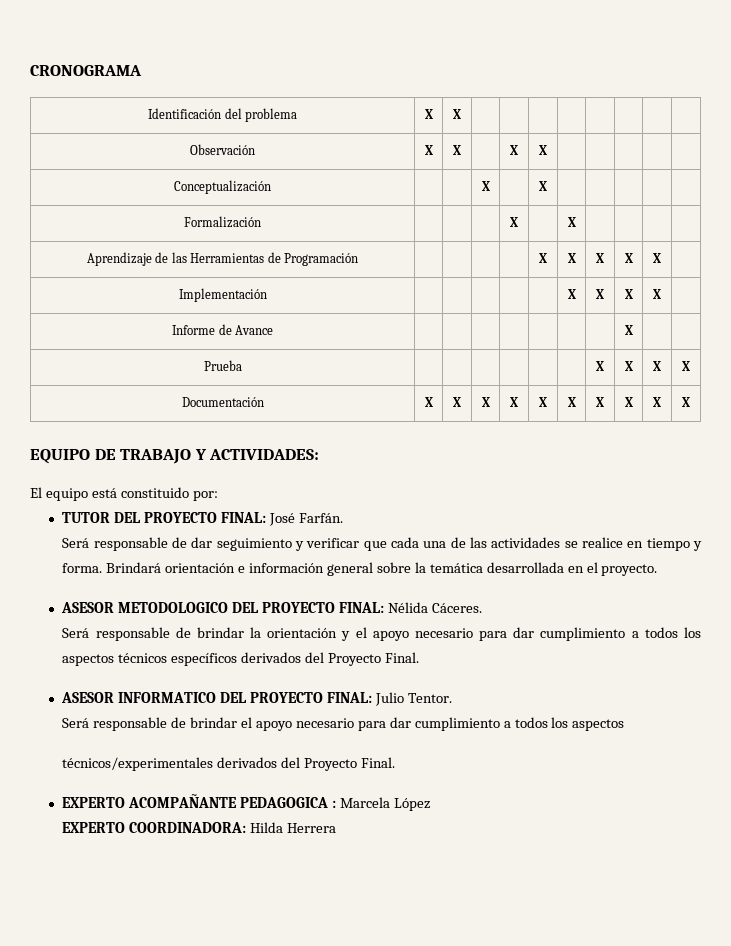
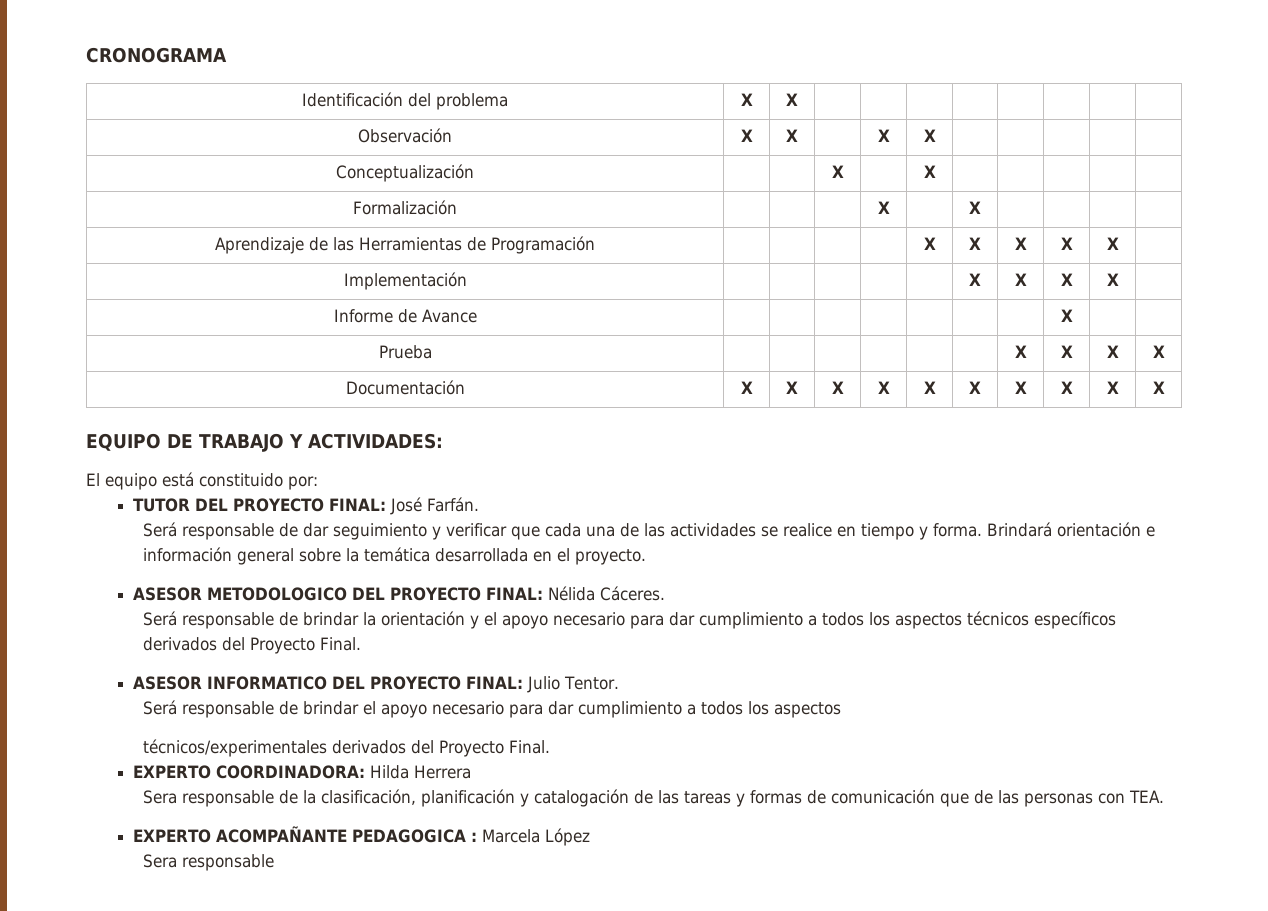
+ EXPERTO COORDINADORA: Hilda Herrera
+ Sera responsable de la clasificación, planificación y catalogación de las tareas y formas de comunicación que de las personas con TEA.
  EXPERTO ACOMPAÑANTE PEDAGOGICA : Marcela López
- EXPERTO COORDINADORA: Hilda Herrera
+ Sera responsable

